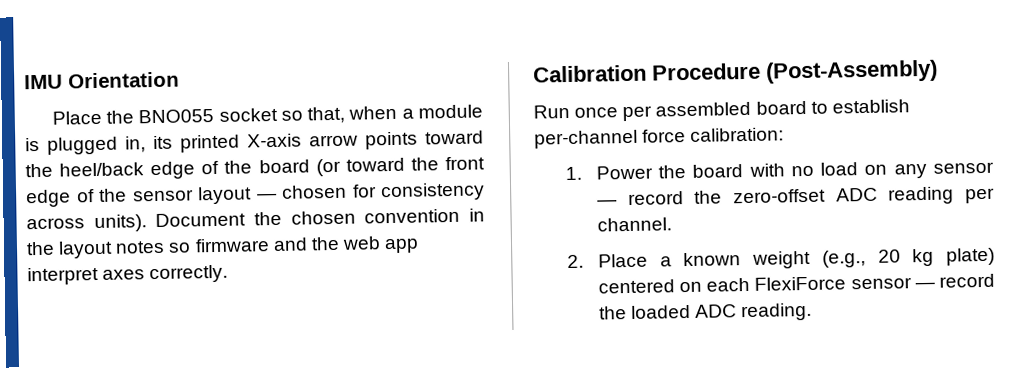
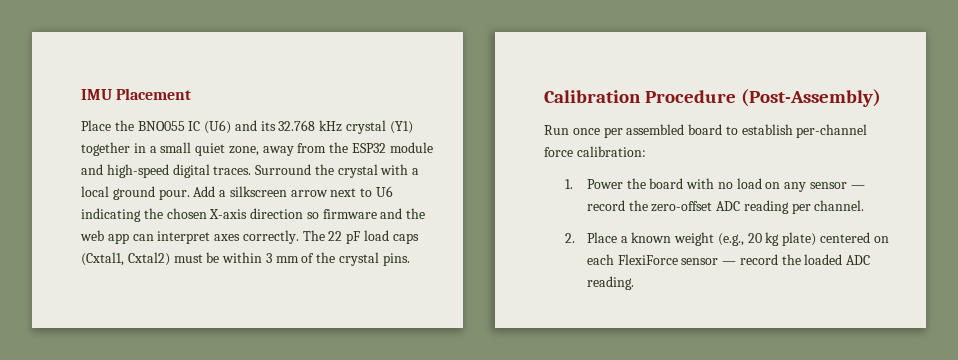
- IMU Orientation
+ IMU Placement
- Place the BNO055 socket so that, when a module is plugged in, its printed X-axis arrow points toward the heel/back edge of the board (or toward the front edge of the sensor layout — chosen for consistency across units). Document the chosen convention in the layout notes so firmware and the web app interpret axes correctly.
+ Place the BNO055 IC (U6) and its 32.768 kHz crystal (Y1) together in a small quiet zone, away from the ESP32 module and high-speed digital traces. Surround the crystal with a local ground pour. Add a silkscreen arrow next to U6 indicating the chosen X-axis direction so firmware and the web app can interpret axes correctly. The 22 pF load caps (Cxtal1, Cxtal2) must be within 3 mm of the crystal pins.

